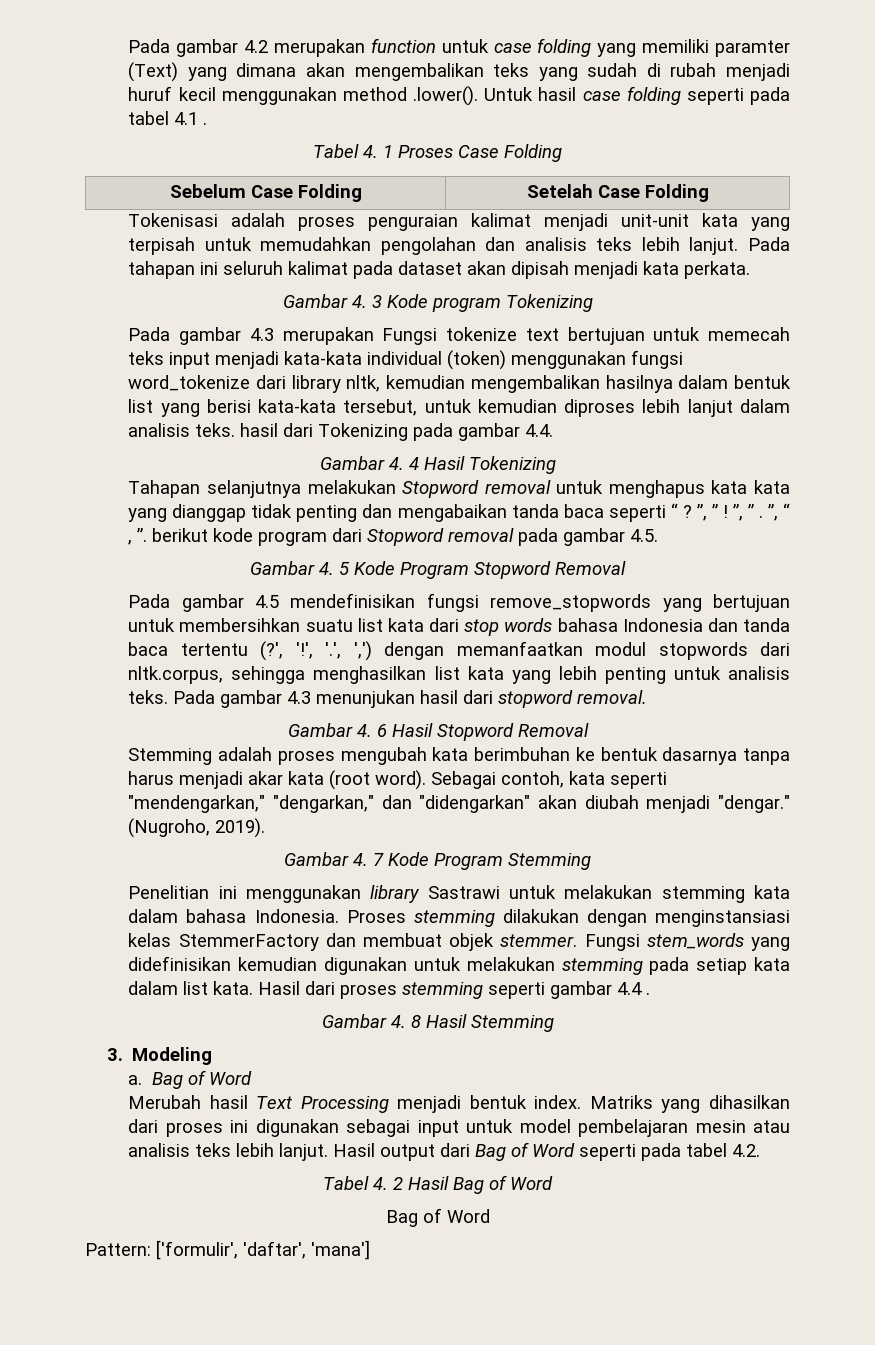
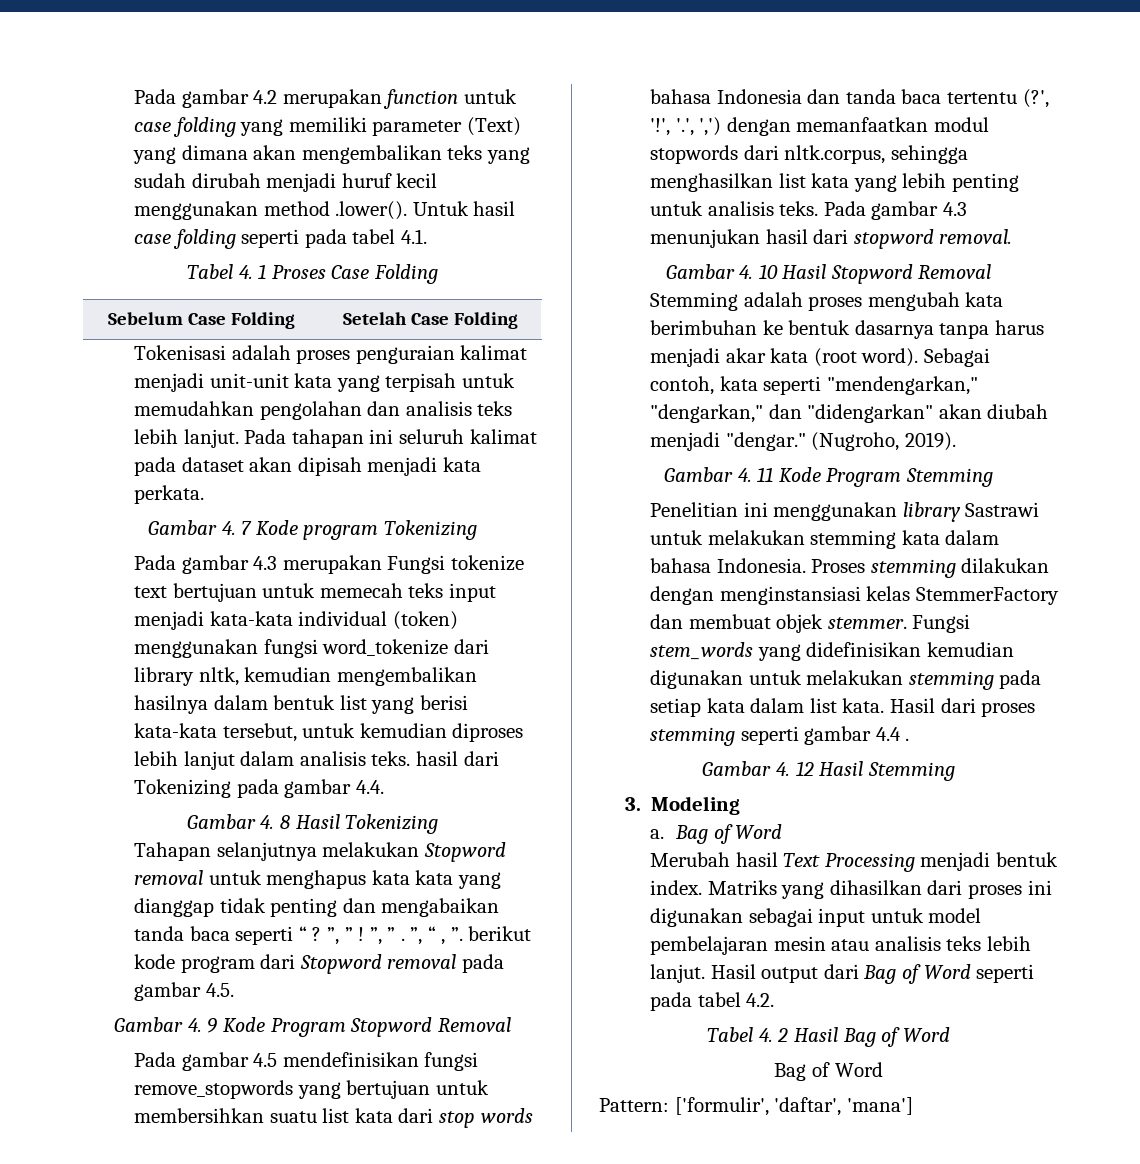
- Pada gambar 4.2 merupakan function untuk case folding yang memiliki paramter (Text) yang dimana akan mengembalikan teks yang sudah di rubah menjadi huruf kecil menggunakan method .lower(). Untuk hasil case folding seperti pada tabel 4.1 .
+ Pada gambar 4.2 merupakan function untuk case folding yang memiliki parameter (Text) yang dimana akan mengembalikan teks yang sudah dirubah menjadi huruf kecil menggunakan method .lower(). Untuk hasil case folding seperti pada tabel 4.1.
- Gambar 4. 3 Kode program Tokenizing
+ Gambar 4. 7 Kode program Tokenizing
- Gambar 4. 4 Hasil Tokenizing
+ Gambar 4. 8 Hasil Tokenizing
- Gambar 4. 5 Kode Program Stopword Removal
+ Gambar 4. 9 Kode Program Stopword Removal
- Gambar 4. 6 Hasil Stopword Removal
+ Gambar 4. 10 Hasil Stopword Removal
- Gambar 4. 7 Kode Program Stemming
+ Gambar 4. 11 Kode Program Stemming
- Gambar 4. 8 Hasil Stemming
+ Gambar 4. 12 Hasil Stemming

